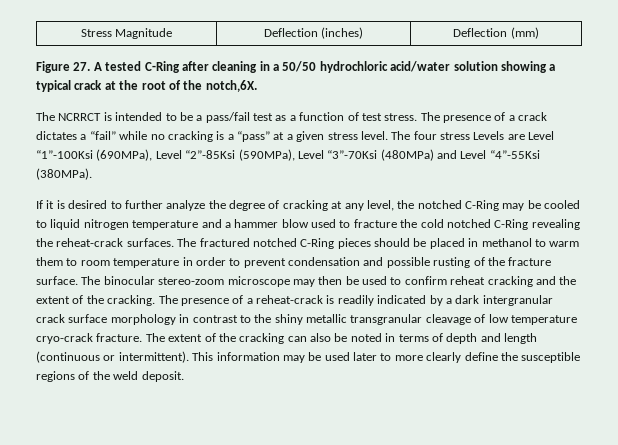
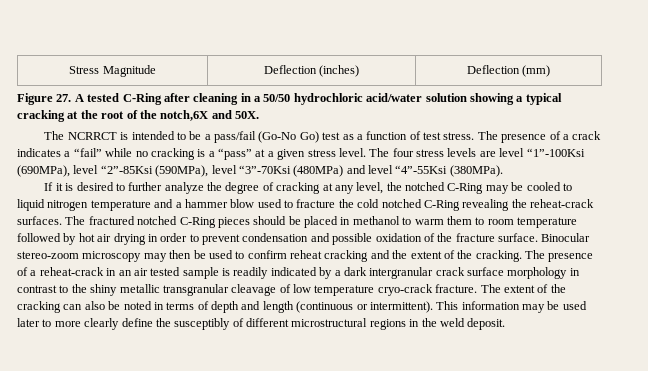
- Figure 27. A tested C-Ring after cleaning in a 50/50 hydrochloric acid/water solution showing a typical crack at the root of the notch,6X.
+ Figure 27. A tested C-Ring after cleaning in a 50/50 hydrochloric acid/water solution showing a typical cracking at the root of the notch,6X and 50X.
- The NCRRCT is intended to be a pass/fail test as a function of test stress.
+ The NCRRCT is intended to be a pass/fail (Go-No Go) test as a function of test stress.
- The presence of a crack dictates a “fail” while no cracking is a “pass” at a given stress level.
+ The presence of a crack indicates a “fail” while no cracking is a “pass” at a given stress level.
- The four stress Levels are Level “1”-100Ksi (690MPa), Level “2”-85Ksi (590MPa), Level “3”-70Ksi (480MPa) and Level “4”-55Ksi (380MPa).
+ The four stress levels are level “1”-100Ksi (690MPa), level “2”-85Ksi (590MPa), level “3”-70Ksi (480MPa) and level “4”-55Ksi (380MPa).
- The fractured notched C-Ring pieces should be placed in methanol to warm them to room temperature in order to prevent condensation and possible rusting of the fracture surface.
+ The fractured notched C-Ring pieces should be placed in methanol to warm them to room temperature followed by hot air drying in order to prevent condensation and possible oxidation of the fracture surface.
- The binocular stereo-zoom microscope may then be used to confirm reheat cracking and the extent of the cracking.
+ Binocular stereo-zoom microscopy may then be used to confirm reheat cracking and the extent of the cracking.
- The presence of a reheat-crack is readily indicated by a dark intergranular crack surface morphology in contrast to the shiny metallic transgranular cleavage of low temperature cryo-crack fracture.
+ The presence of a reheat-crack in an air tested sample is readily indicated by a dark intergranular crack surface morphology in contrast to the shiny metallic transgranular cleavage of low temperature cryo-crack fracture.
- This information may be used later to more clearly define the susceptible regions of the weld deposit.
+ This information may be used later to more clearly define the susceptibly of different microstructural regions in the weld deposit.

